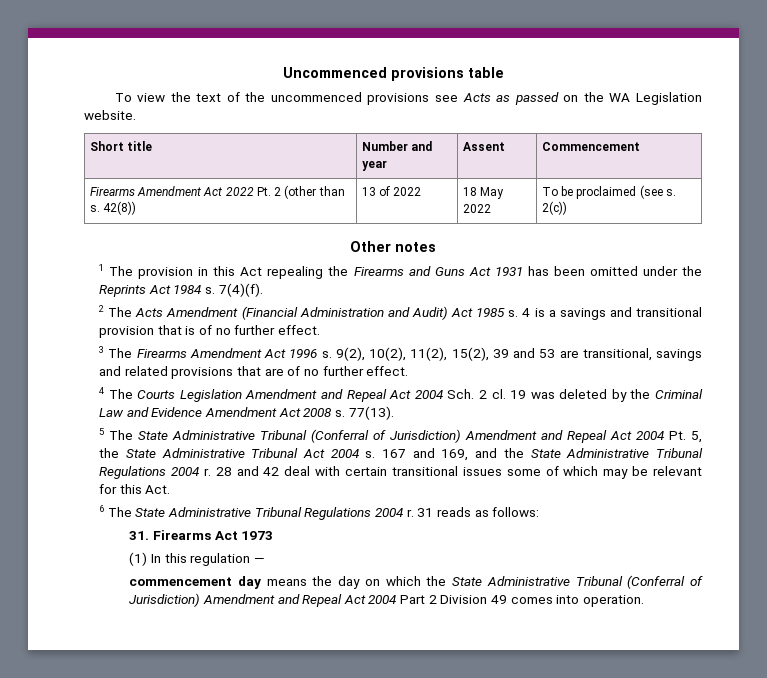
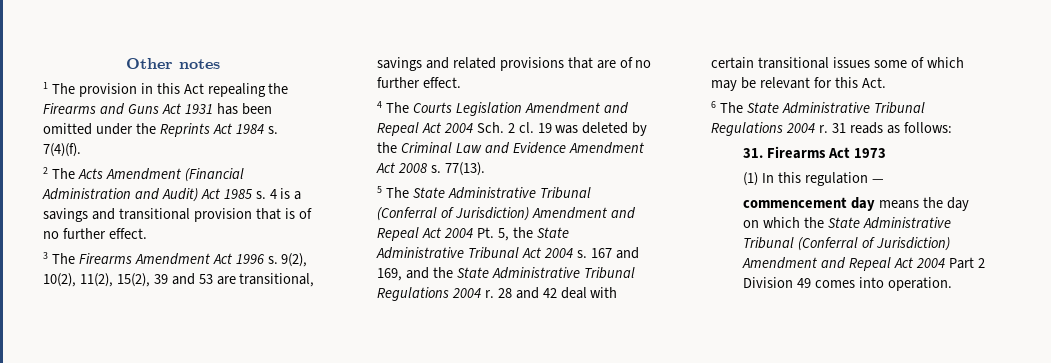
- Uncommenced provisions table
- To view the text of the uncommenced provisions see Acts as passed on the WA Legislation website.
- Short title | Number and year | Assent | Commencement
- Firearms Amendment Act 2022 Pt. 2 (other than s. 42(8)) | 13 of 2022 | 18 May 2022 | To be proclaimed (see s. 2(c))

